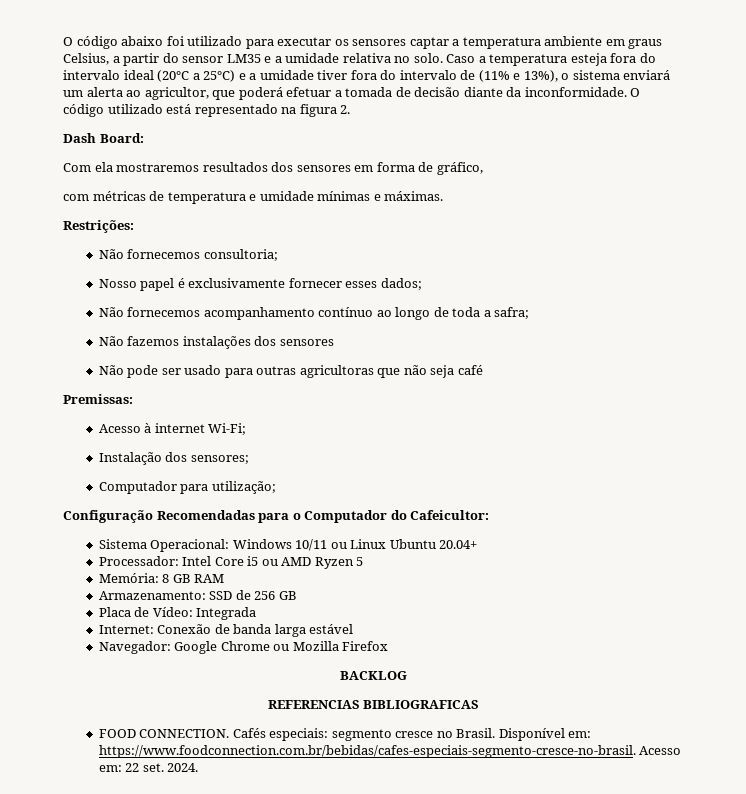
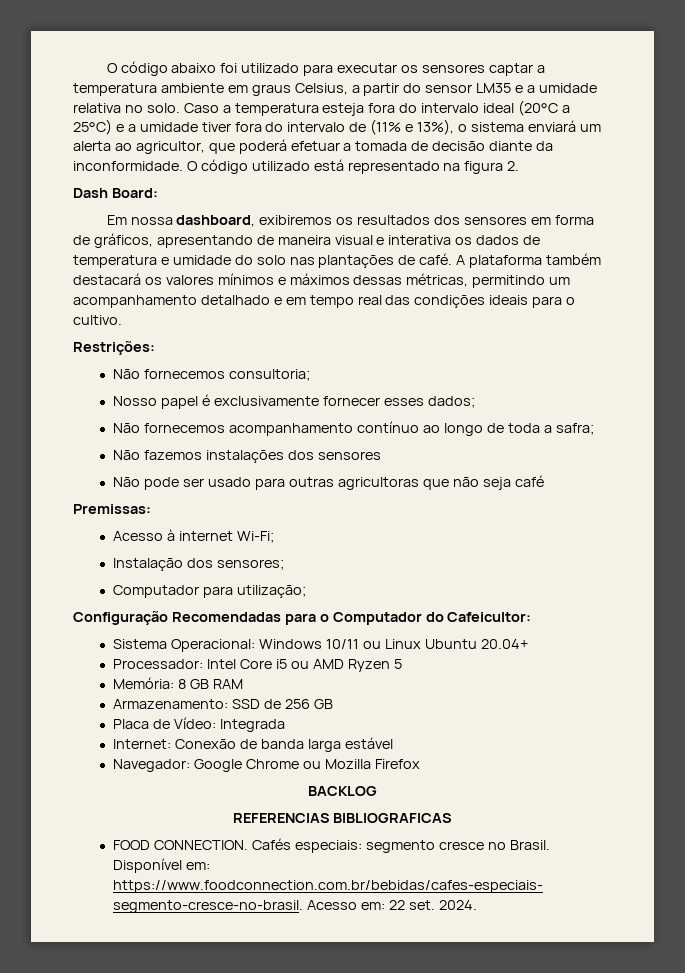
- Com ela mostraremos resultados dos sensores em forma de gráfico,
- com métricas de temperatura e umidade mínimas e máximas.
+ Em nossa dashboard, exibiremos os resultados dos sensores em forma de gráficos, apresentando de maneira visual e interativa os dados de temperatura e umidade do solo nas plantações de café. A plataforma também destacará os valores mínimos e máximos dessas métricas, permitindo um acompanhamento detalhado e em tempo real das condições ideais para o cultivo.

